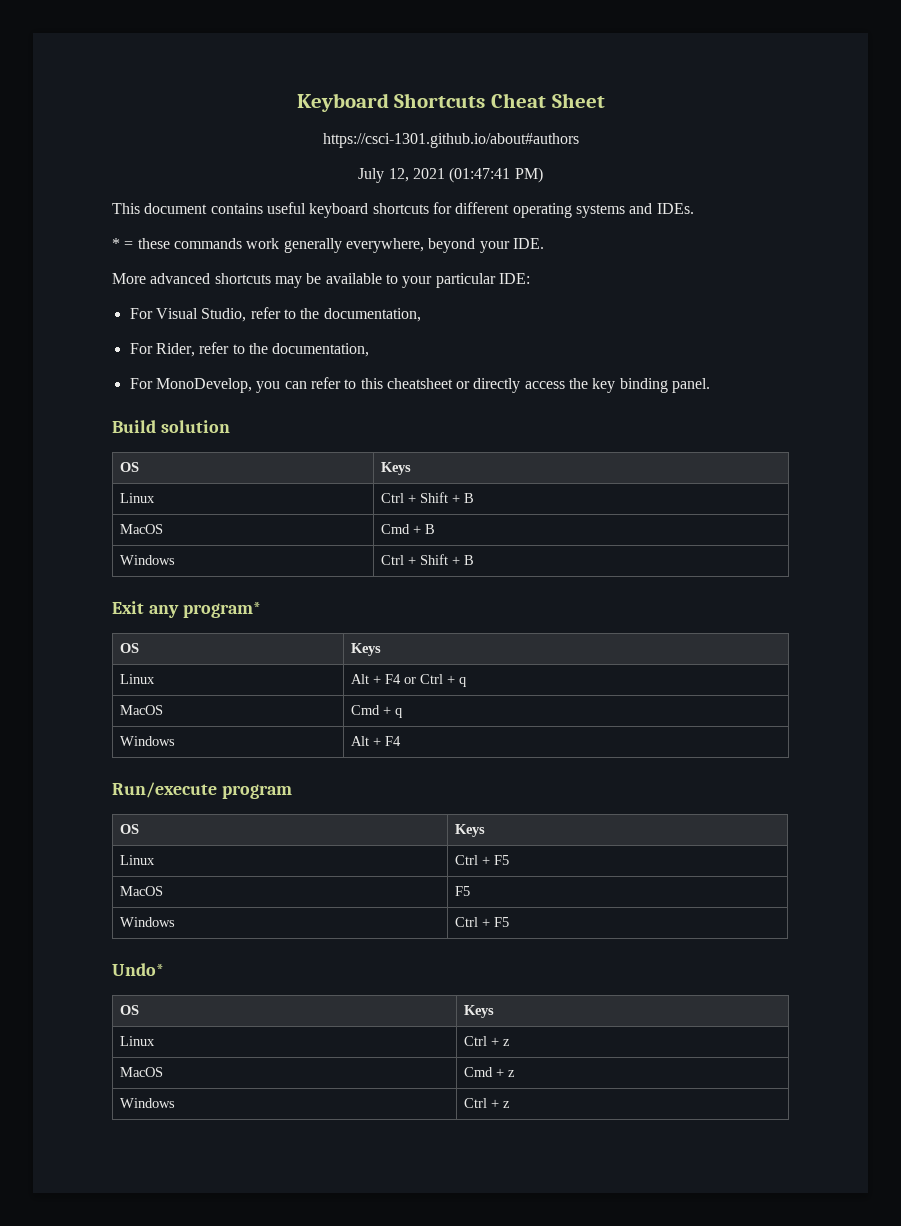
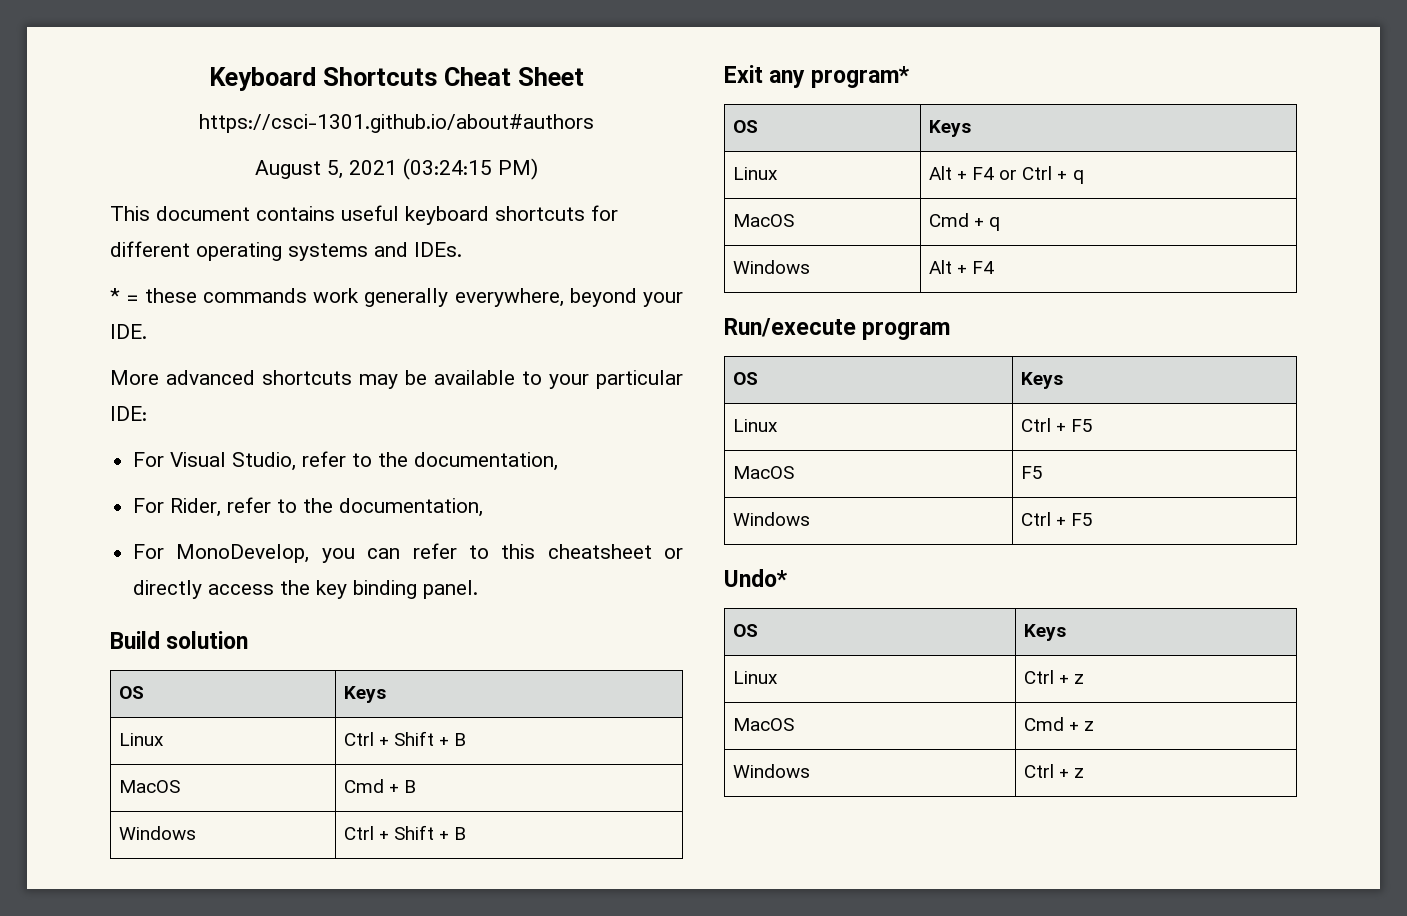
- July 12, 2021 (01:47:41 PM)
+ August 5, 2021 (03:24:15 PM)

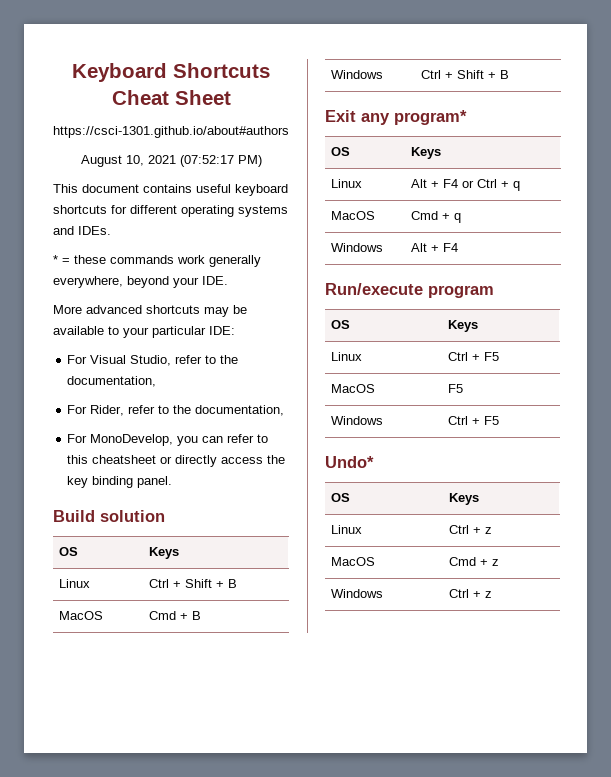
- August 5, 2021 (03:24:15 PM)
+ August 10, 2021 (07:52:17 PM)

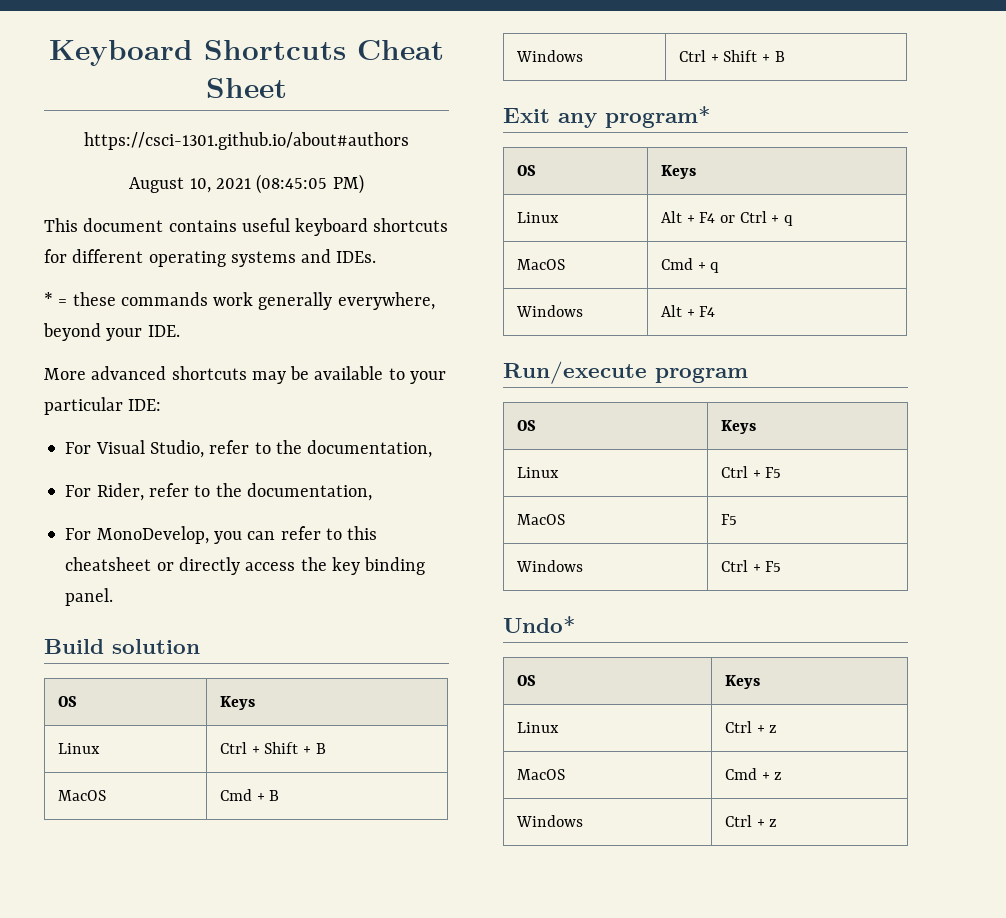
- August 10, 2021 (07:52:17 PM)
+ August 10, 2021 (08:45:05 PM)

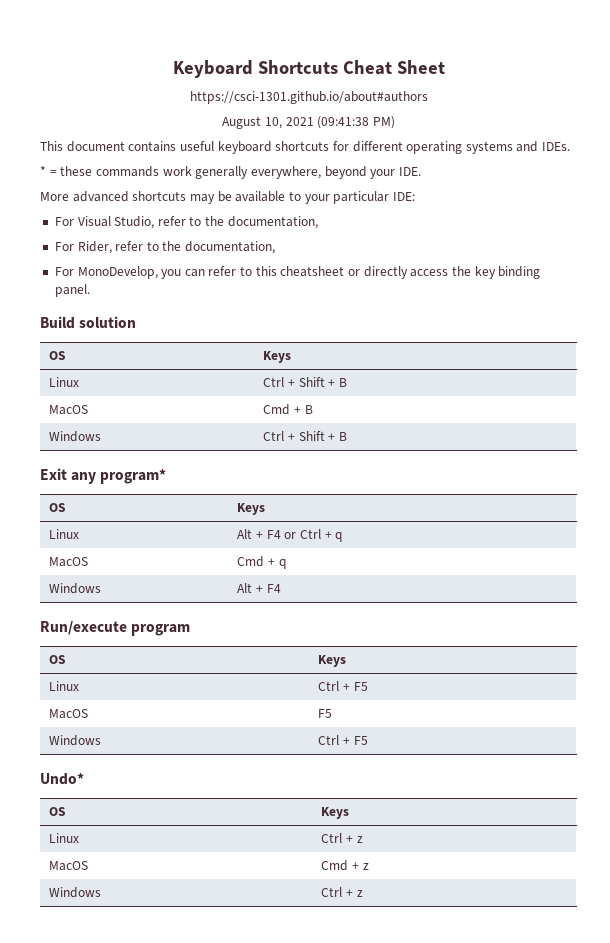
- August 10, 2021 (08:45:05 PM)
+ August 10, 2021 (09:41:38 PM)

